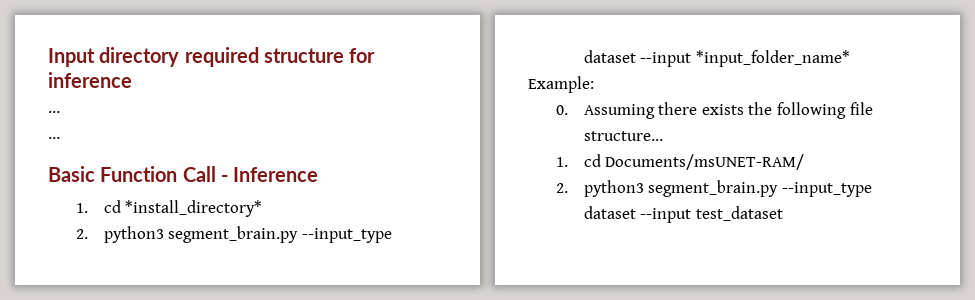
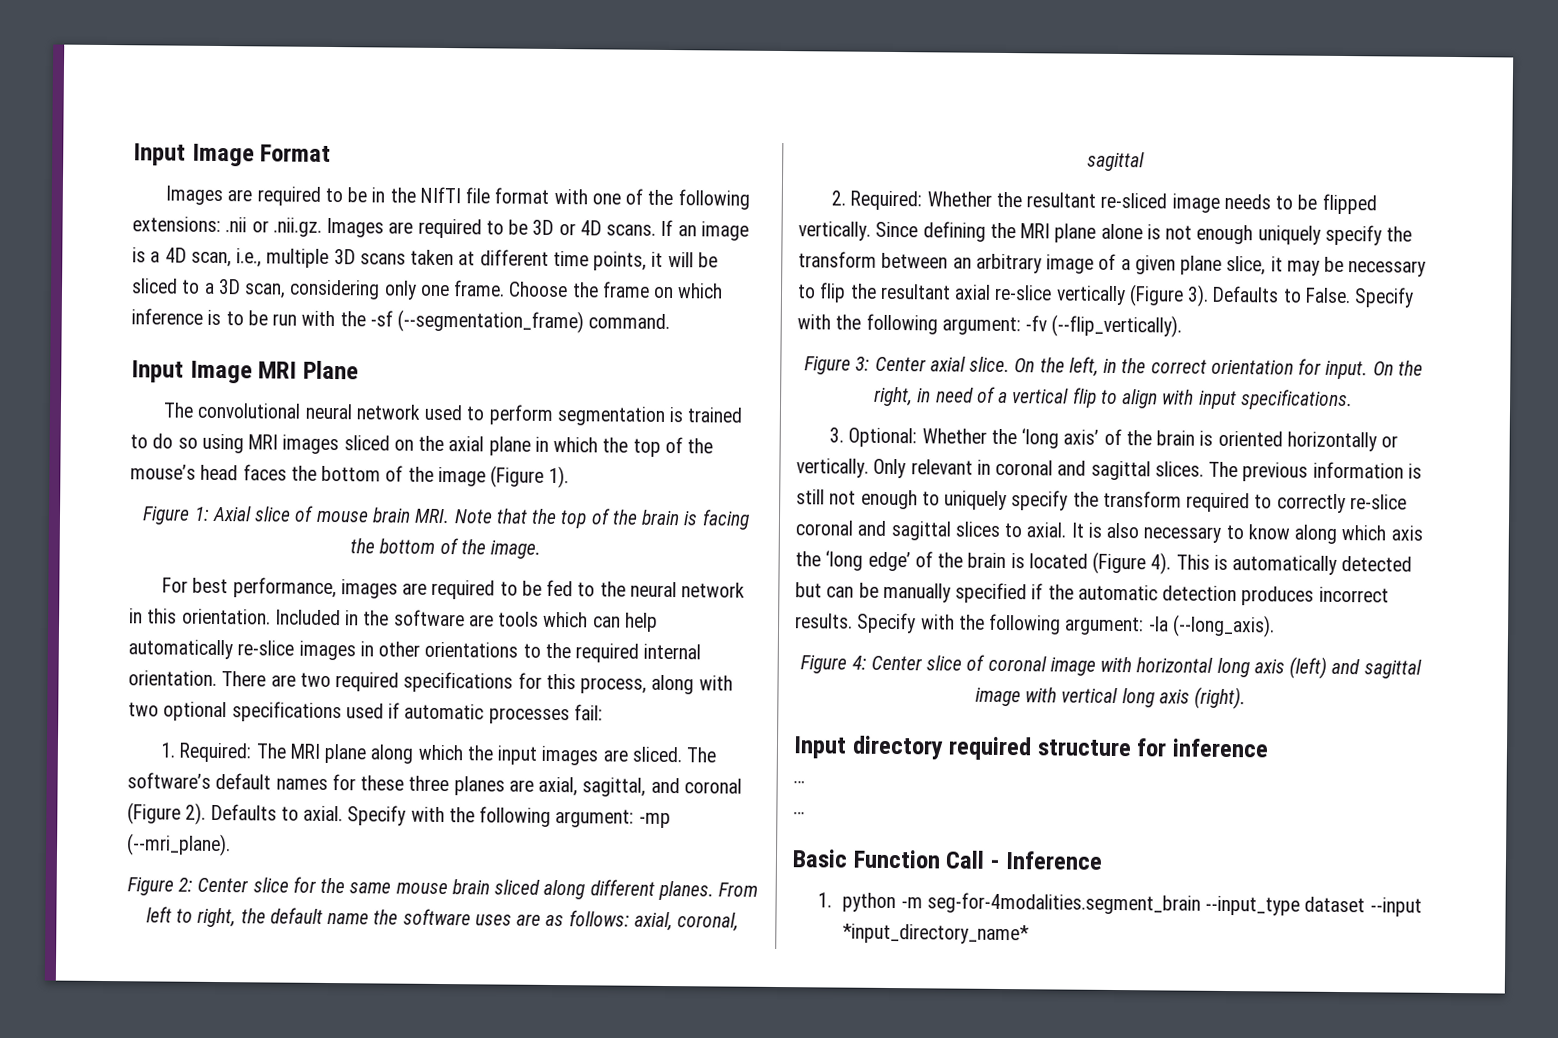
+ Input Image Format
+ Images are required to be in the NIfTI file format with one of the following extensions: .nii or .nii.gz. Images are required to be 3D or 4D scans. If an image is a 4D scan, i.e., multiple 3D scans taken at different time points, it will be sliced to a 3D scan, considering only one frame. Choose the frame on which inference is to be run with the -sf (--segmentation_frame) command.
+ Input Image MRI Plane
+ The convolutional neural network used to perform segmentation is trained to do so using MRI images sliced on the axial plane in which the top of the mouse’s head faces the bottom of the image (Figure 1).
+ Figure 1: Axial slice of mouse brain MRI. Note that the top of the brain is facing the bottom of the image.
+ For best performance, images are required to be fed to the neural network in this orientation. Included in the software are tools which can help automatically re-slice images in other orientations to the required internal orientation. There are two required specifications for this process, along with two optional specifications used if automatic processes fail:
+ 1. Required: The MRI plane along which the input images are sliced. The software’s default names for these three planes are axial, sagittal, and coronal (Figure 2). Defaults to axial. Specify with the following argument: -mp (--mri_plane).
+ Figure 2: Center slice for the same mouse brain sliced along different planes. From left to right, the default name the software uses are as follows: axial, coronal, sagittal
+ 2. Required: Whether the resultant re-sliced image needs to be flipped vertically. Since defining the MRI plane alone is not enough uniquely specify the transform between an arbitrary image of a given plane slice, it may be necessary to flip the resultant axial re-slice vertically (Figure 3). Defaults to False. Specify with the following argument: -fv (--flip_vertically).
+ Figure 3: Center axial slice. On the left, in the correct orientation for input. On the right, in need of a vertical flip to align with input specifications.
+ 3. Optional: Whether the ‘long axis’ of the brain is oriented horizontally or vertically. Only relevant in coronal and sagittal slices. The previous information is still not enough to uniquely specify the transform required to correctly re-slice coronal and sagittal slices to axial. It is also necessary to know along which axis the ‘long edge’ of the brain is located (Figure 4). This is automatically detected but can be manually specified if the automatic detection produces incorrect results. Specify with the following argument: -la (--long_axis).
+ Figure 4: Center slice of coronal image with horizontal long axis (left) and sagittal image with vertical long axis (right).
- 1. cd *install_directory*
- 2. python3 segment_brain.py --input_type dataset --input *input_folder_name*
- Example:
- 0. Assuming there exists the following file structure…
- 1. cd Documents/msUNET-RAM/
- 2. python3 segment_brain.py --input_type dataset --input test_dataset
+ 1. python -m seg-for-4modalities.segment_brain --input_type dataset --input *input_directory_name*

